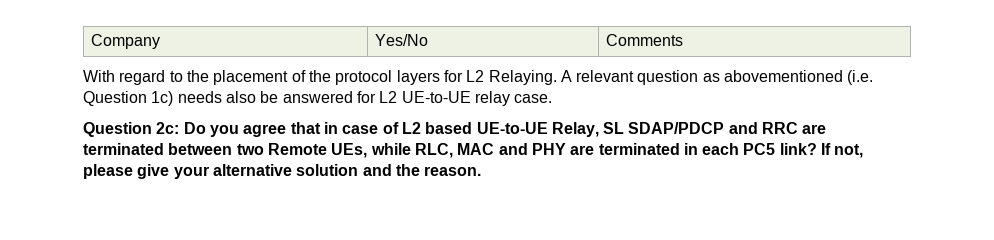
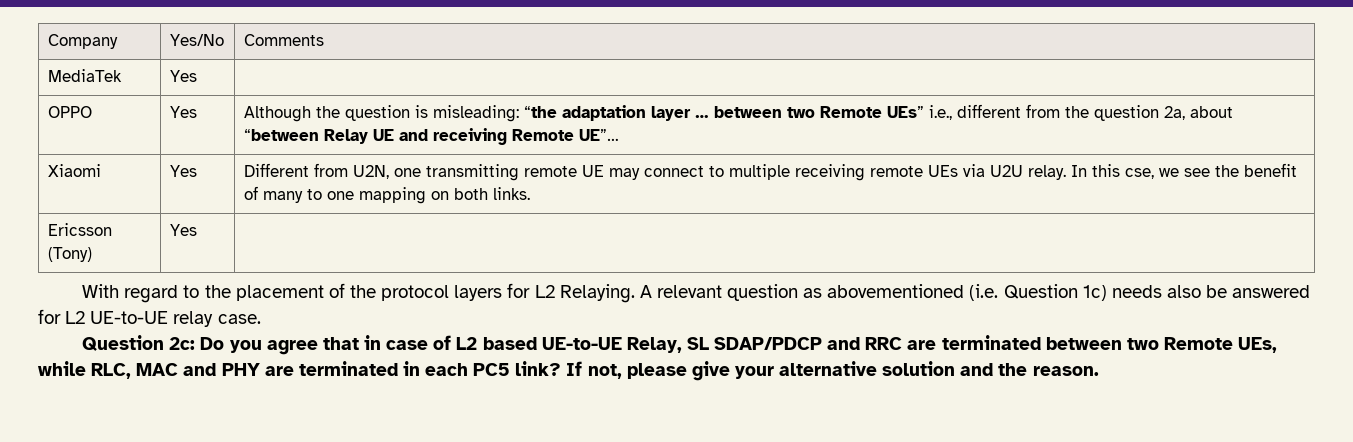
+ MediaTek | Yes |
+ OPPO | Yes | Although the question is misleading: “the adaptation layer … between two Remote UEs” i.e., different from the question 2a, about “between Relay UE and receiving Remote UE”…
+ Xiaomi | Yes | Different from U2N, one transmitting remote UE may connect to multiple receiving remote UEs via U2U relay. In this cse, we see the benefit of many to one mapping on both links.
+ Ericsson (Tony) | Yes |

